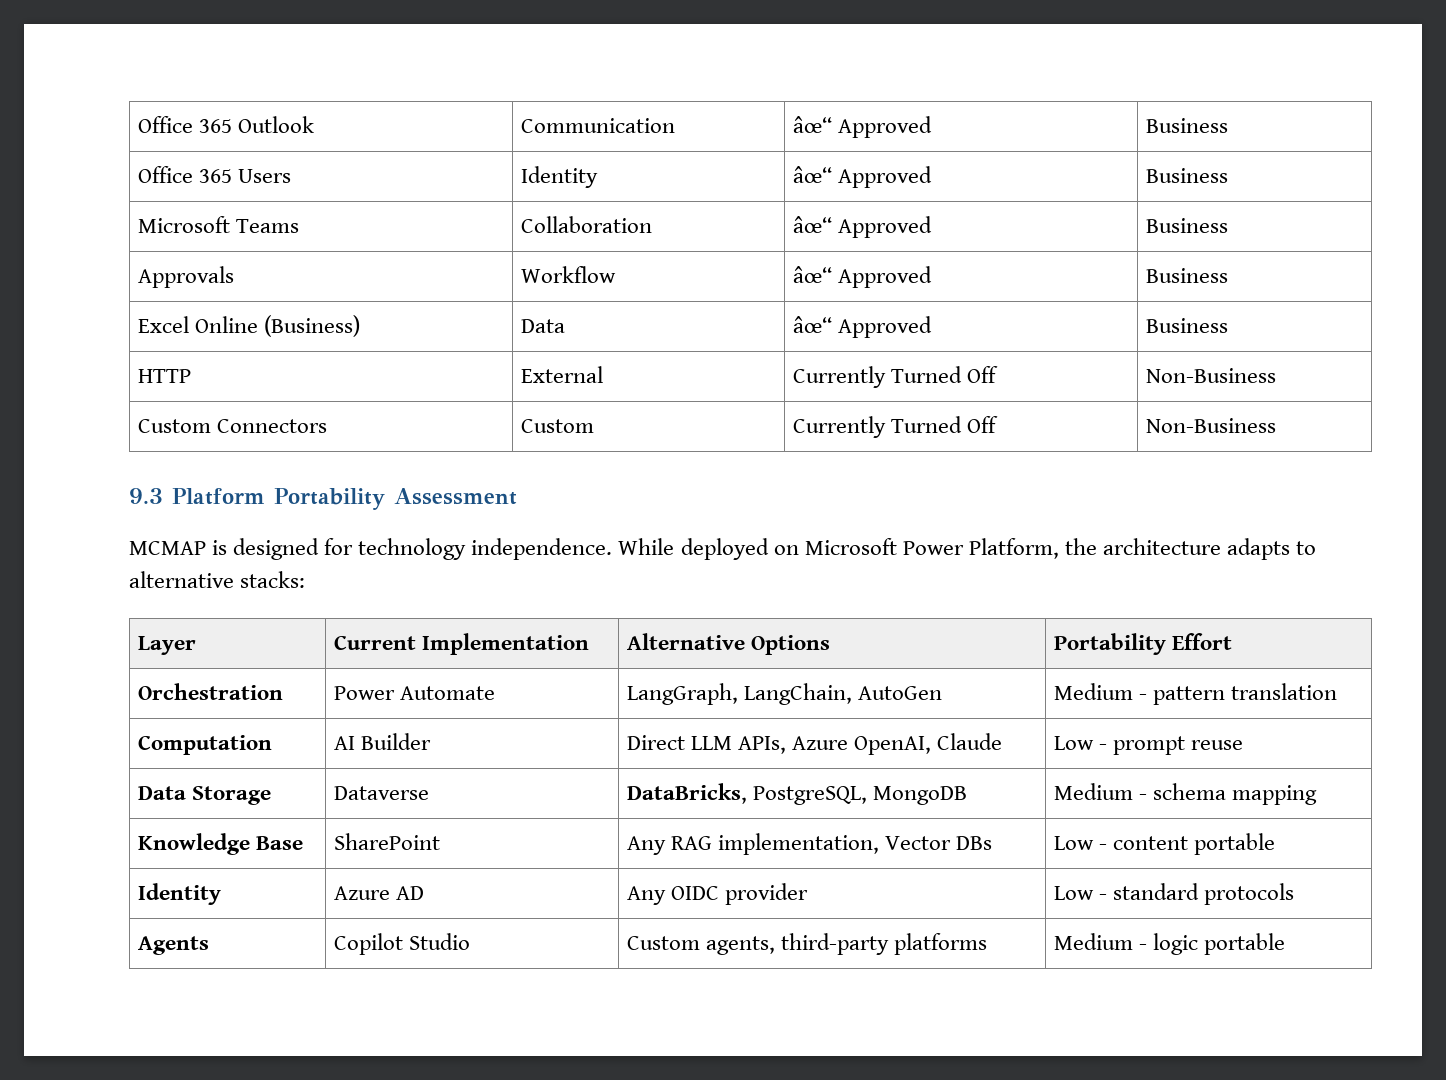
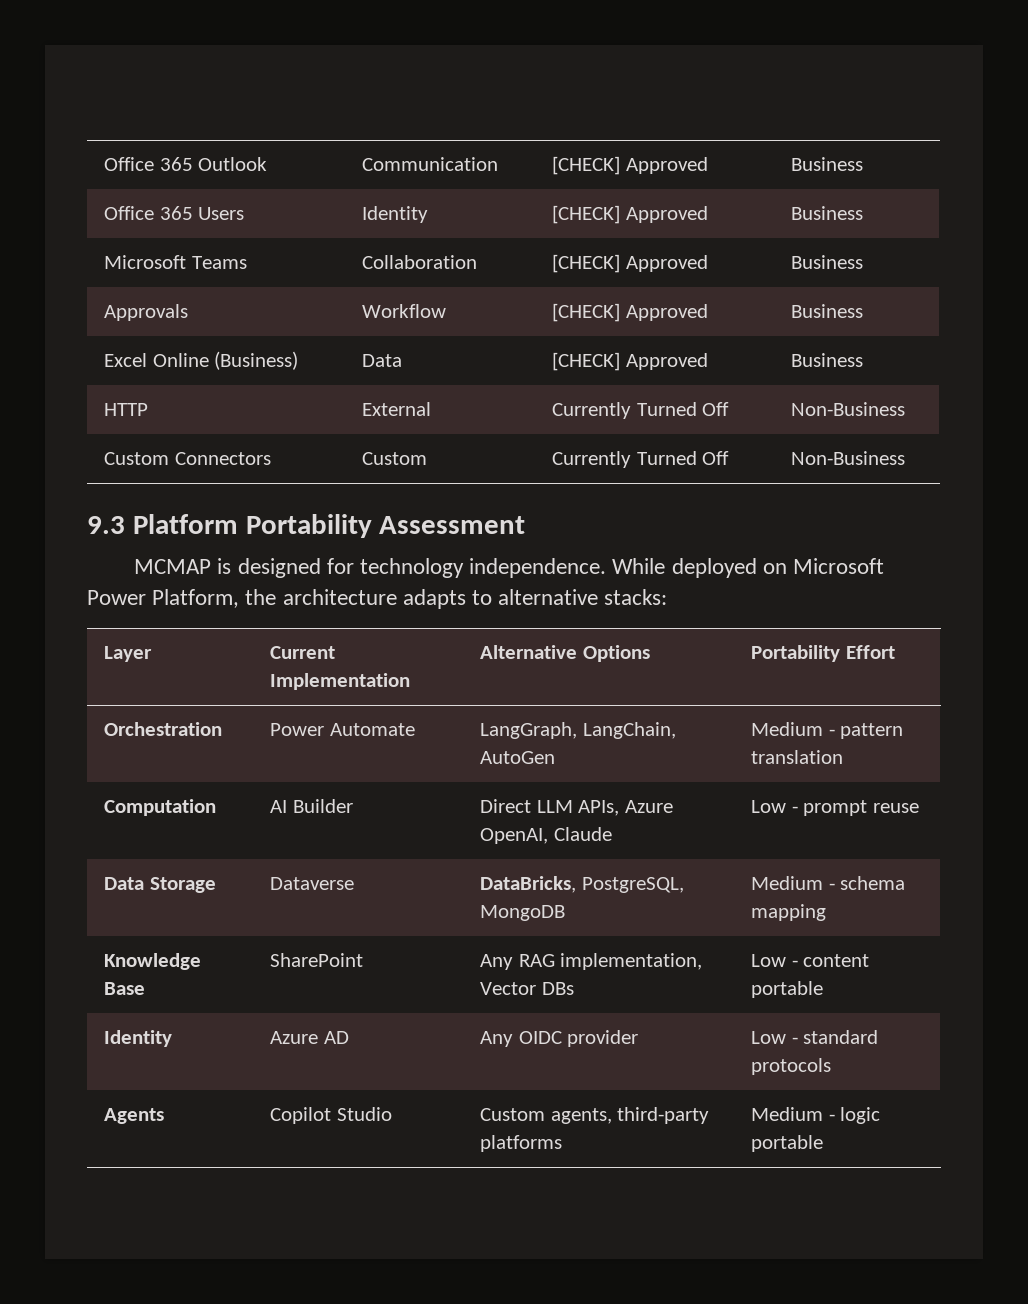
- Office 365 Outlook | Communication | âœ“ Approved | Business
+ Office 365 Outlook | Communication | [CHECK] Approved | Business
- Office 365 Users | Identity | âœ“ Approved | Business
+ Office 365 Users | Identity | [CHECK] Approved | Business
- Microsoft Teams | Collaboration | âœ“ Approved | Business
+ Microsoft Teams | Collaboration | [CHECK] Approved | Business
- Approvals | Workflow | âœ“ Approved | Business
+ Approvals | Workflow | [CHECK] Approved | Business
- Excel Online (Business) | Data | âœ“ Approved | Business
+ Excel Online (Business) | Data | [CHECK] Approved | Business

